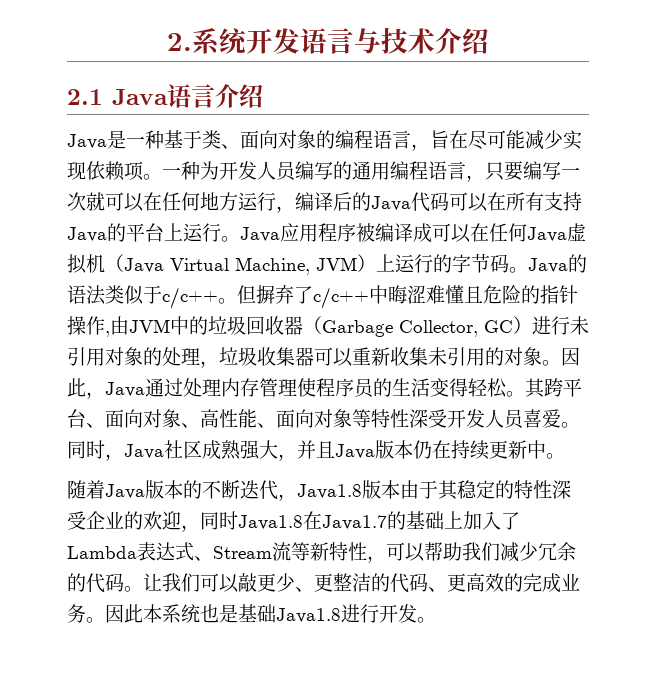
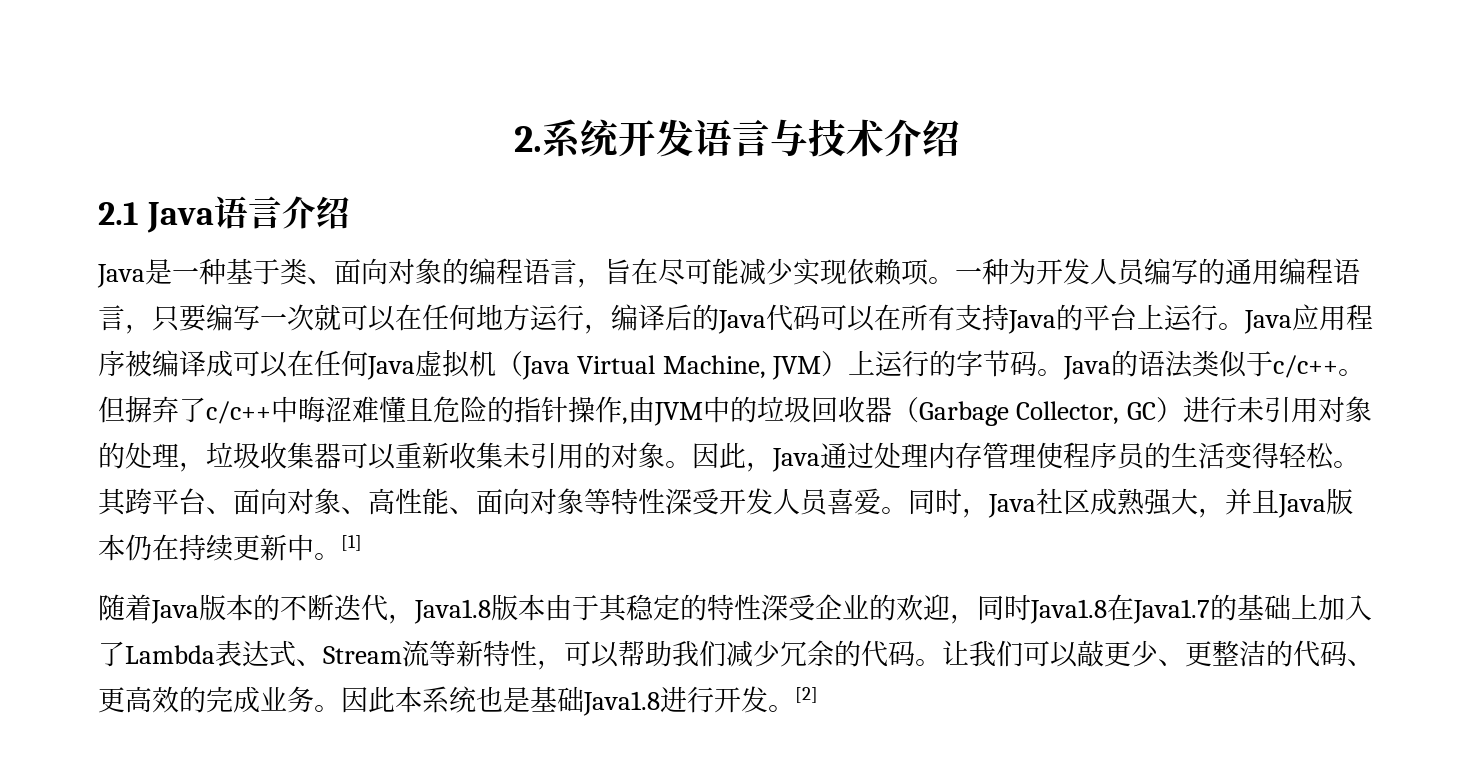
+ [1]
+ [2]

